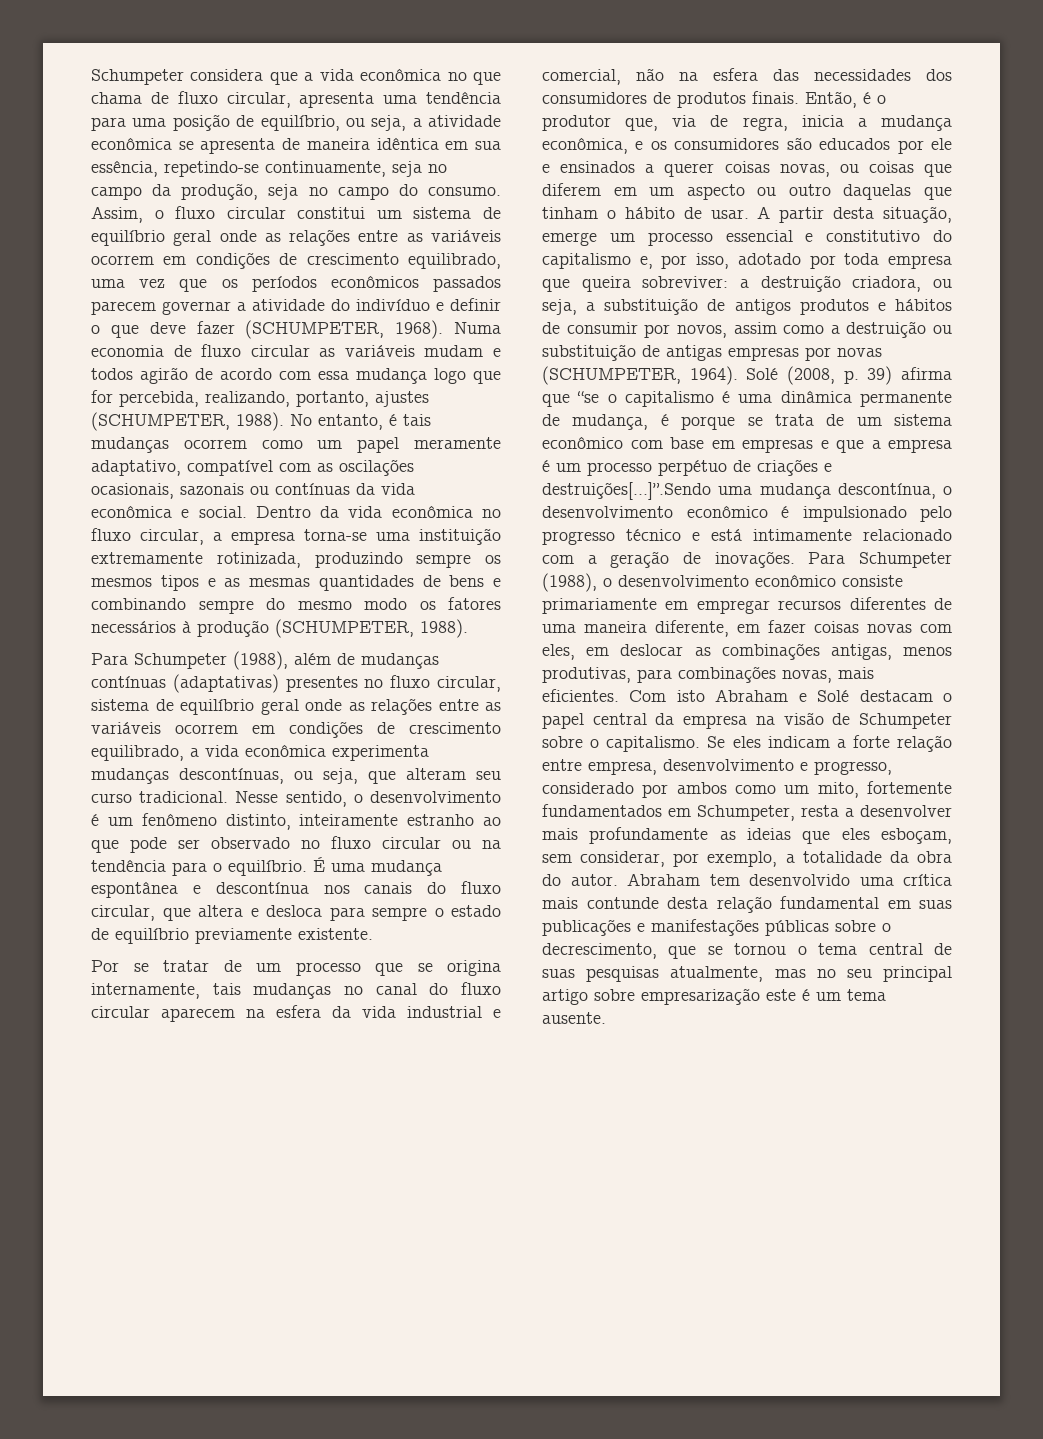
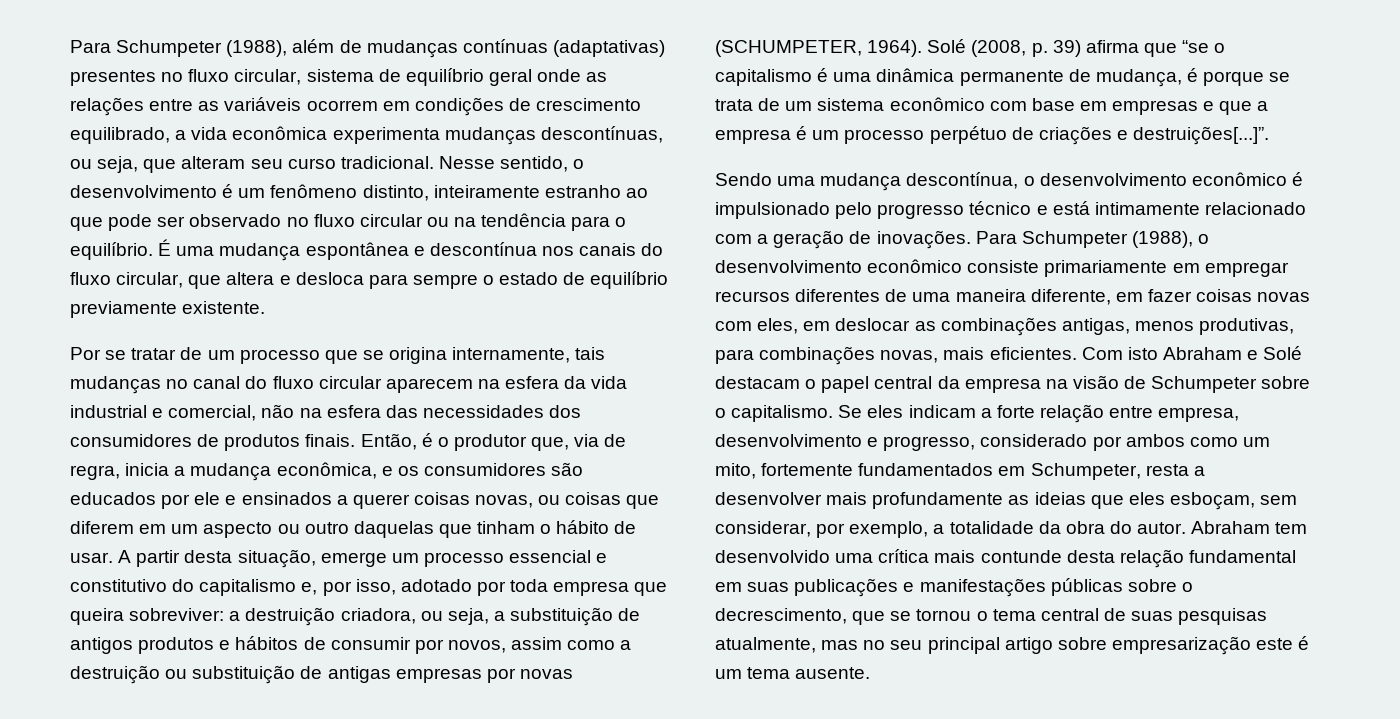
- Schumpeter considera que a vida econômica no que chama de fluxo circular, apresenta uma tendência para uma posição de equilíbrio, ou seja, a atividade econômica se apresenta de maneira idêntica em sua essência, repetindo-se continuamente, seja no campo da produção, seja no campo do consumo. Assim, o fluxo circular constitui um sistema de equilíbrio geral onde as relações entre as variáveis ocorrem em condições de crescimento equilibrado, uma vez que os períodos econômicos passados parecem governar a atividade do indivíduo e definir o que deve fazer (SCHUMPETER, 1968). Numa economia de fluxo circular as variáveis mudam e todos agirão de acordo com essa mudança logo que for percebida, realizando, portanto, ajustes (SCHUMPETER, 1988). No entanto, é tais mudanças ocorrem como um papel meramente adaptativo, compatível com as oscilações ocasionais, sazonais ou contínuas da vida econômica e social. Dentro da vida econômica no fluxo circular, a empresa torna-se uma instituição extremamente rotinizada, produzindo sempre os mesmos tipos e as mesmas quantidades de bens e combinando sempre do mesmo modo os fatores necessários à produção (SCHUMPETER, 1988).
- Solé (2008, p. 39) afirma que “se o capitalismo é uma dinâmica permanente de mudança, é porque se trata de um sistema econômico com base em empresas e que a empresa é um processo perpétuo de criações e destruições[...]”.Sendo uma mudança descontínua, o desenvolvimento econômico é impulsionado pelo progresso técnico e está intimamente relacionado com a geração de inovações.
+ Solé (2008, p. 39) afirma que “se o capitalismo é uma dinâmica permanente de mudança, é porque se trata de um sistema econômico com base em empresas e que a empresa é um processo perpétuo de criações e destruições[...]”.
+ Sendo uma mudança descontínua, o desenvolvimento econômico é impulsionado pelo progresso técnico e está intimamente relacionado com a geração de inovações.

